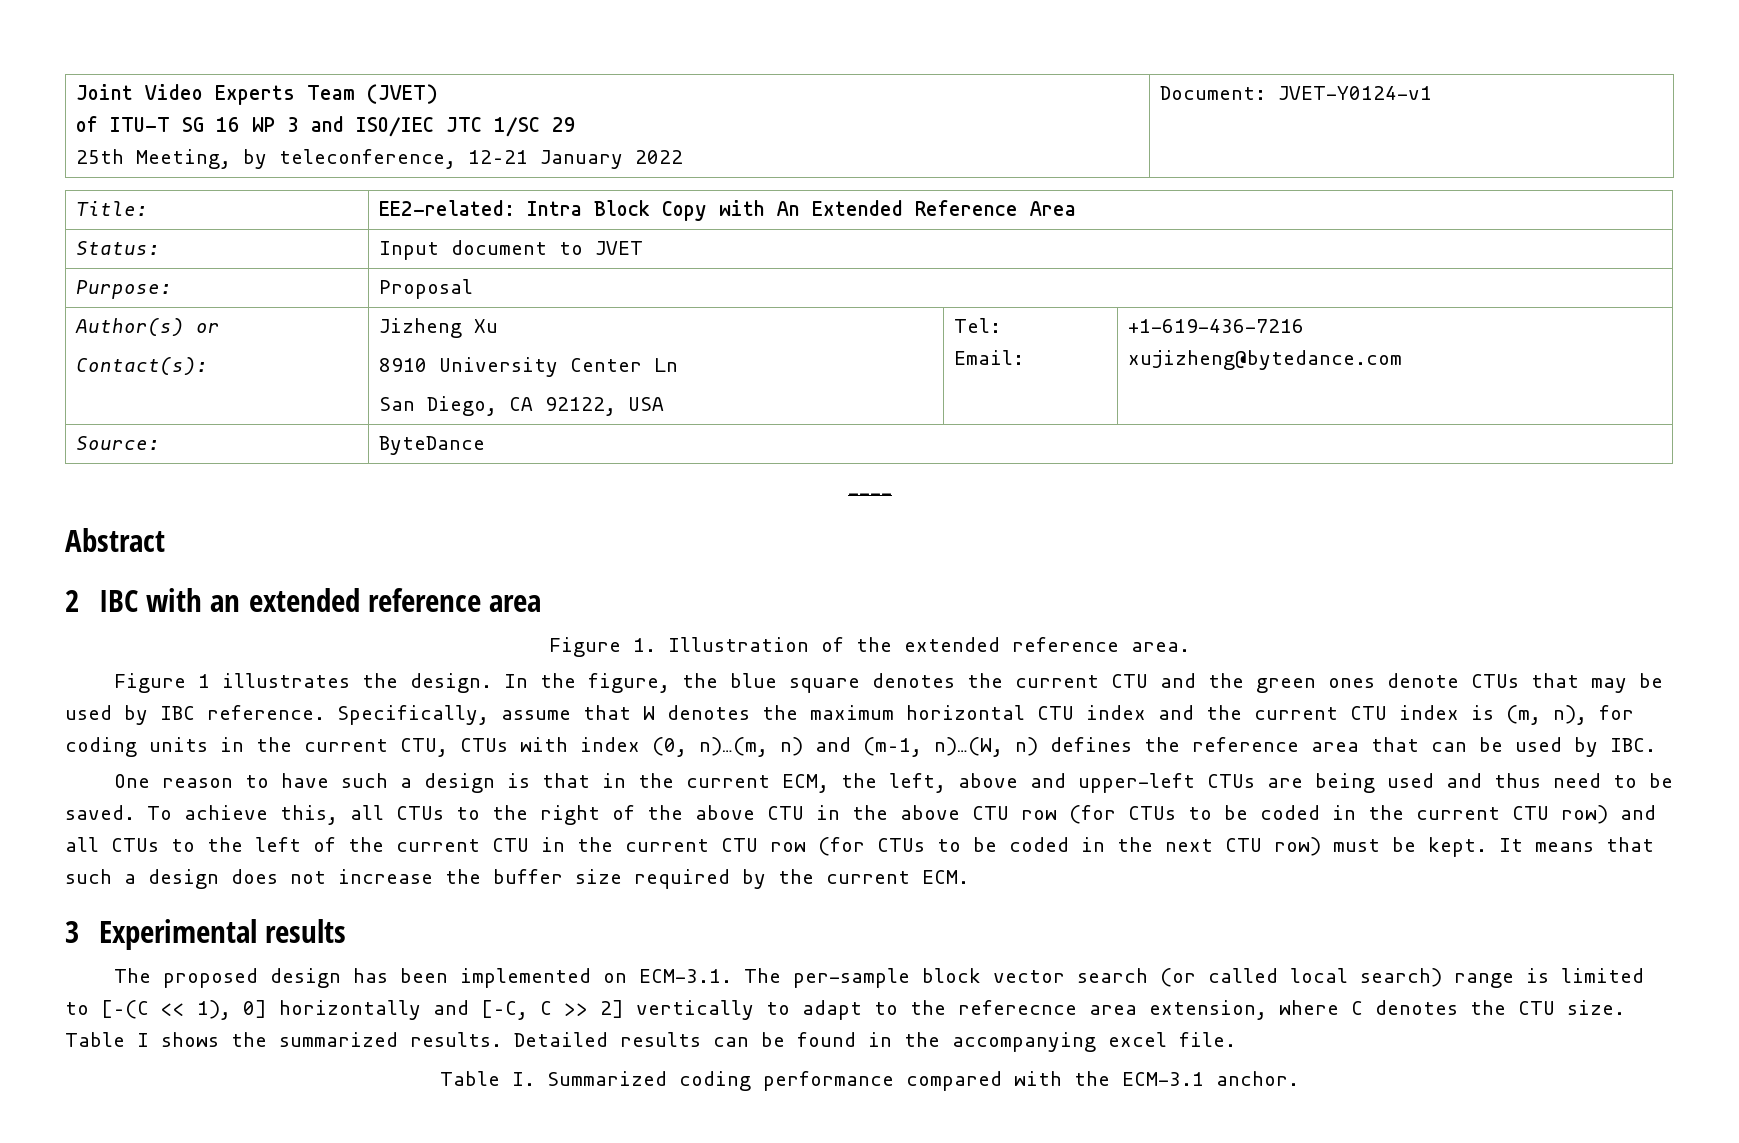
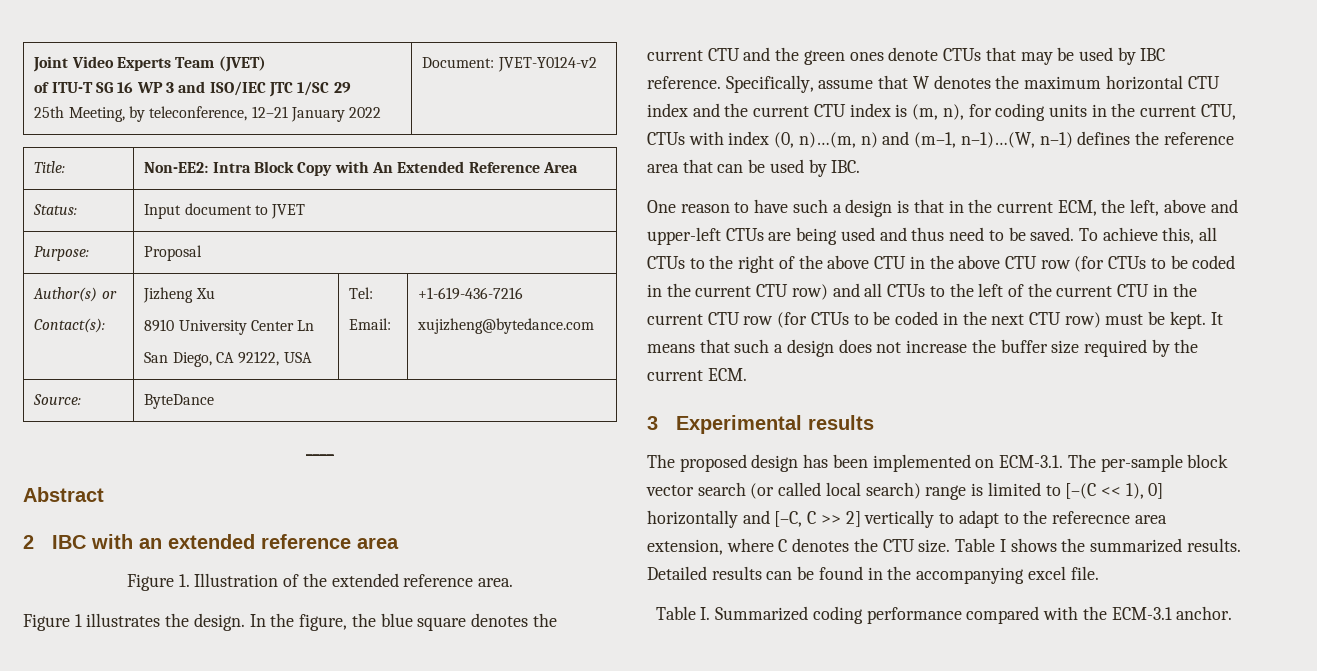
  Joint Video Experts Team (JVET)
  of ITU-T SG 16 WP 3 and ISO/IEC JTC 1/SC 29
- 25th Meeting, by teleconference, 12–21 January 2022 | Document: JVET-Y0124-v1
+ 25th Meeting, by teleconference, 12–21 January 2022 | Document: JVET-Y0124-v2
- Title: | EE2-related: Intra Block Copy with An Extended Reference Area
+ Title: | Non-EE2: Intra Block Copy with An Extended Reference Area
- Specifically, assume that W denotes the maximum horizontal CTU index and the current CTU index is (m, n), for coding units in the current CTU, CTUs with index (0, n)…(m, n) and (m–1, n)…(W, n) defines the reference area that can be used by IBC.
+ Specifically, assume that W denotes the maximum horizontal CTU index and the current CTU index is (m, n), for coding units in the current CTU, CTUs with index (0, n)…(m, n) and (m–1, n–1)…(W, n–1) defines the reference area that can be used by IBC.

